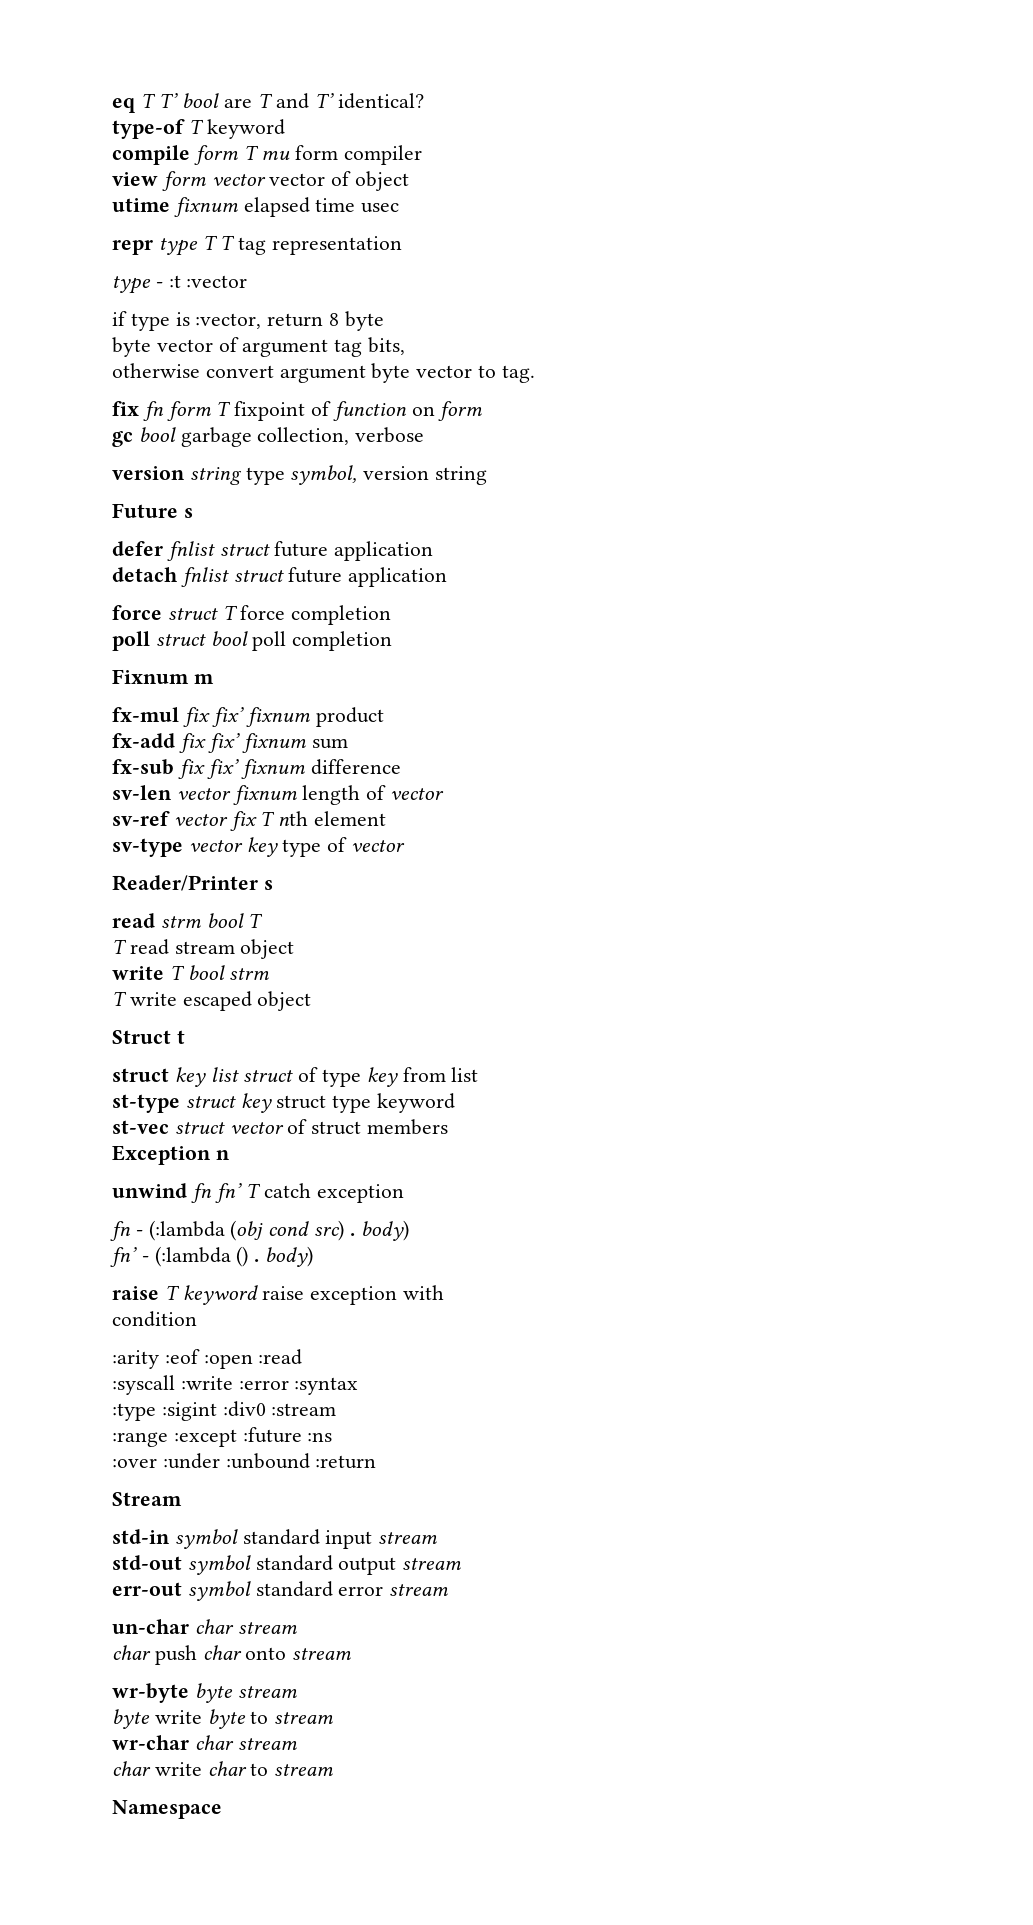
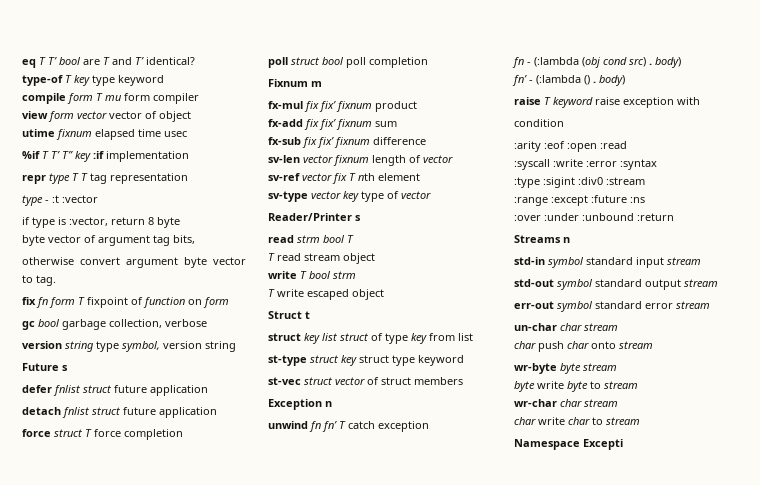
- type-of T keyword
+ type-of T key type keyword
+ %if T T’ T’’ key :if implementation
- Stream
+ Streams n
- Namespace
+ Namespace Excepti

